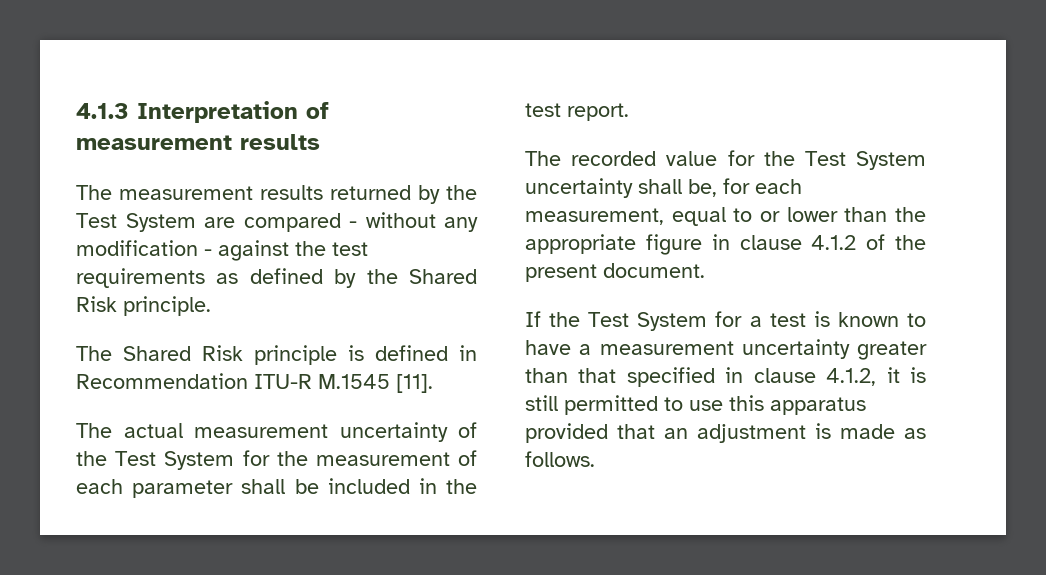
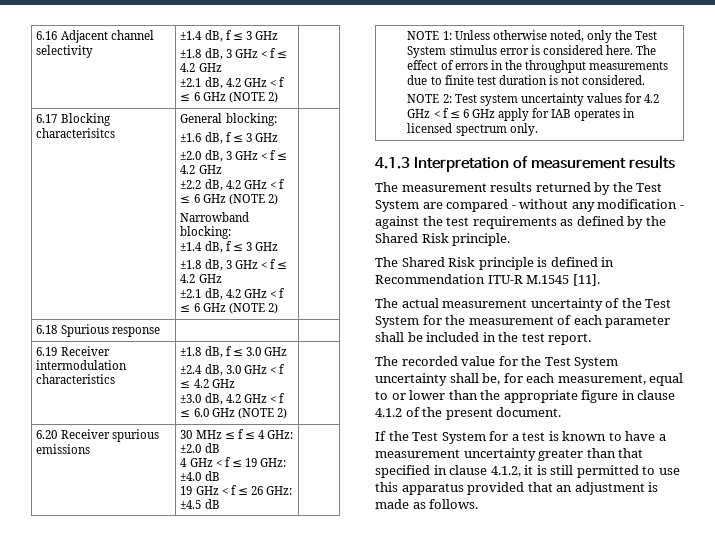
+ 6.16 Adjacent channel selectivity | ±1.4 dB, f ≤ 3 GHz
+ ±1.8 dB, 3 GHz < f ≤ 4.2 GHz
+ ±2.1 dB, 4.2 GHz < f ≤ 6 GHz (NOTE 2) |
+ 6.17 Blocking characterisitcs | General blocking:
+ ±1.6 dB, f ≤ 3 GHz
+ ±2.0 dB, 3 GHz < f ≤ 4.2 GHz
+ ±2.2 dB, 4.2 GHz < f ≤ 6 GHz (NOTE 2)
+ Narrowband blocking:
+ ±1.4 dB, f ≤ 3 GHz
+ ±1.8 dB, 3 GHz < f ≤ 4.2 GHz
+ ±2.1 dB, 4.2 GHz < f ≤ 6 GHz (NOTE 2) |
+ 6.18 Spurious response | |
+ 6.19 Receiver intermodulation characteristics | ±1.8 dB, f ≤ 3.0 GHz
+ ±2.4 dB, 3.0 GHz < f ≤ 4.2 GHz
+ ±3.0 dB, 4.2 GHz < f ≤ 6.0 GHz (NOTE 2) |
+ 6.20 Receiver spurious emissions | 30 MHz ≤ f ≤ 4 GHz: ±2.0 dB
+ 4 GHz < f ≤ 19 GHz: ±4.0 dB
+ 19 GHz < f ≤ 26 GHz: ±4.5 dB |
+ NOTE 1: Unless otherwise noted, only the Test System stimulus error is considered here. The effect of errors in the throughput measurements due to finite test duration is not considered.
+ NOTE 2: Test system uncertainty values for 4.2 GHz < f ≤ 6 GHz apply for IAB operates in licensed spectrum only.

